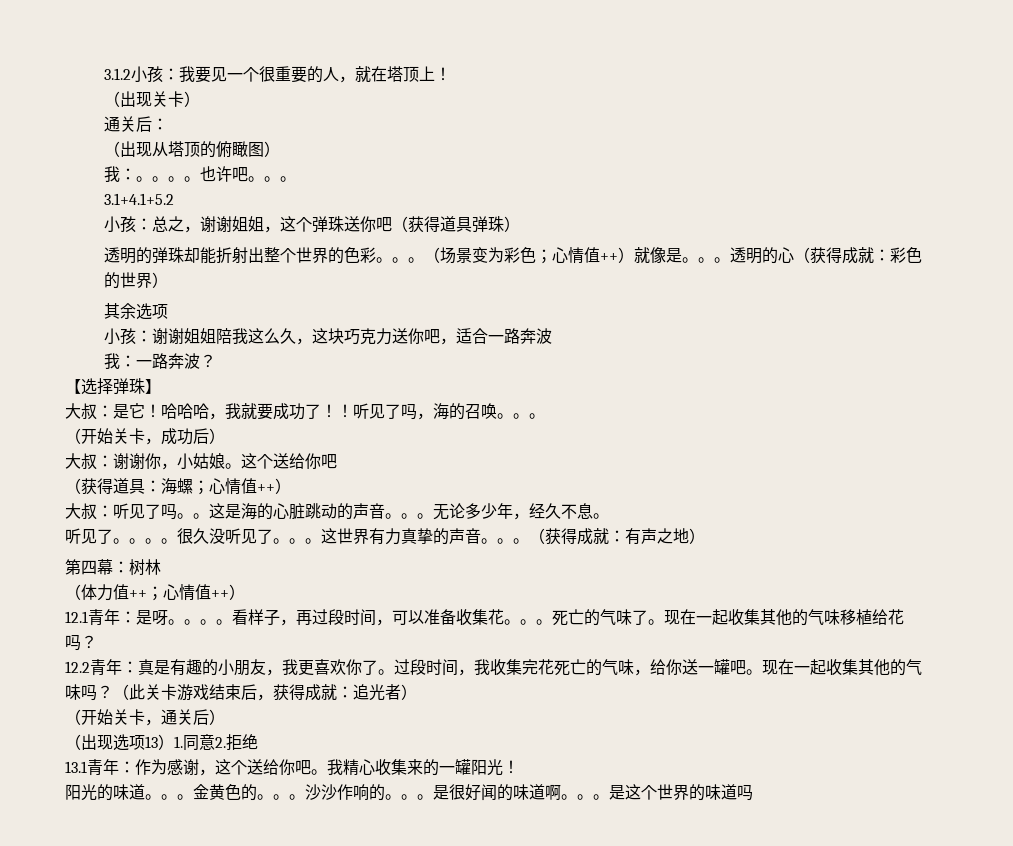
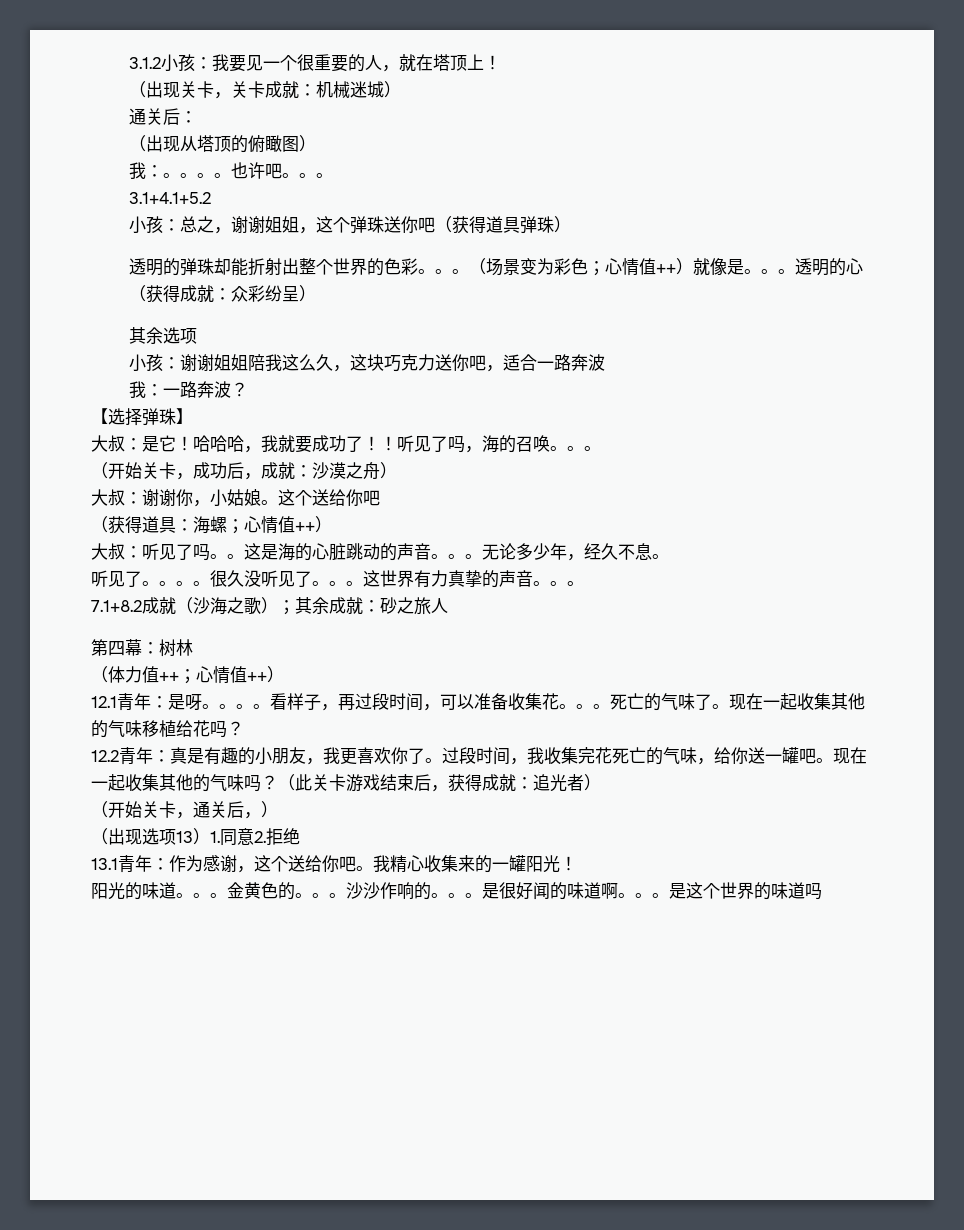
- （出现关卡）
+ （出现关卡，关卡成就：机械迷城）
- 透明的心（获得成就：彩色的世界）
+ 透明的心（获得成就：众彩纷呈）
- （开始关卡，成功后）
+ （开始关卡，成功后，成就：沙漠之舟）
- 这世界有力真挚的声音。。。（获得成就：有声之地）
+ 这世界有力真挚的声音。。。
+ 7.1+8.2成就（沙海之歌）；其余成就：砂之旅人
- （开始关卡，通关后）
+ （开始关卡，通关后，）

